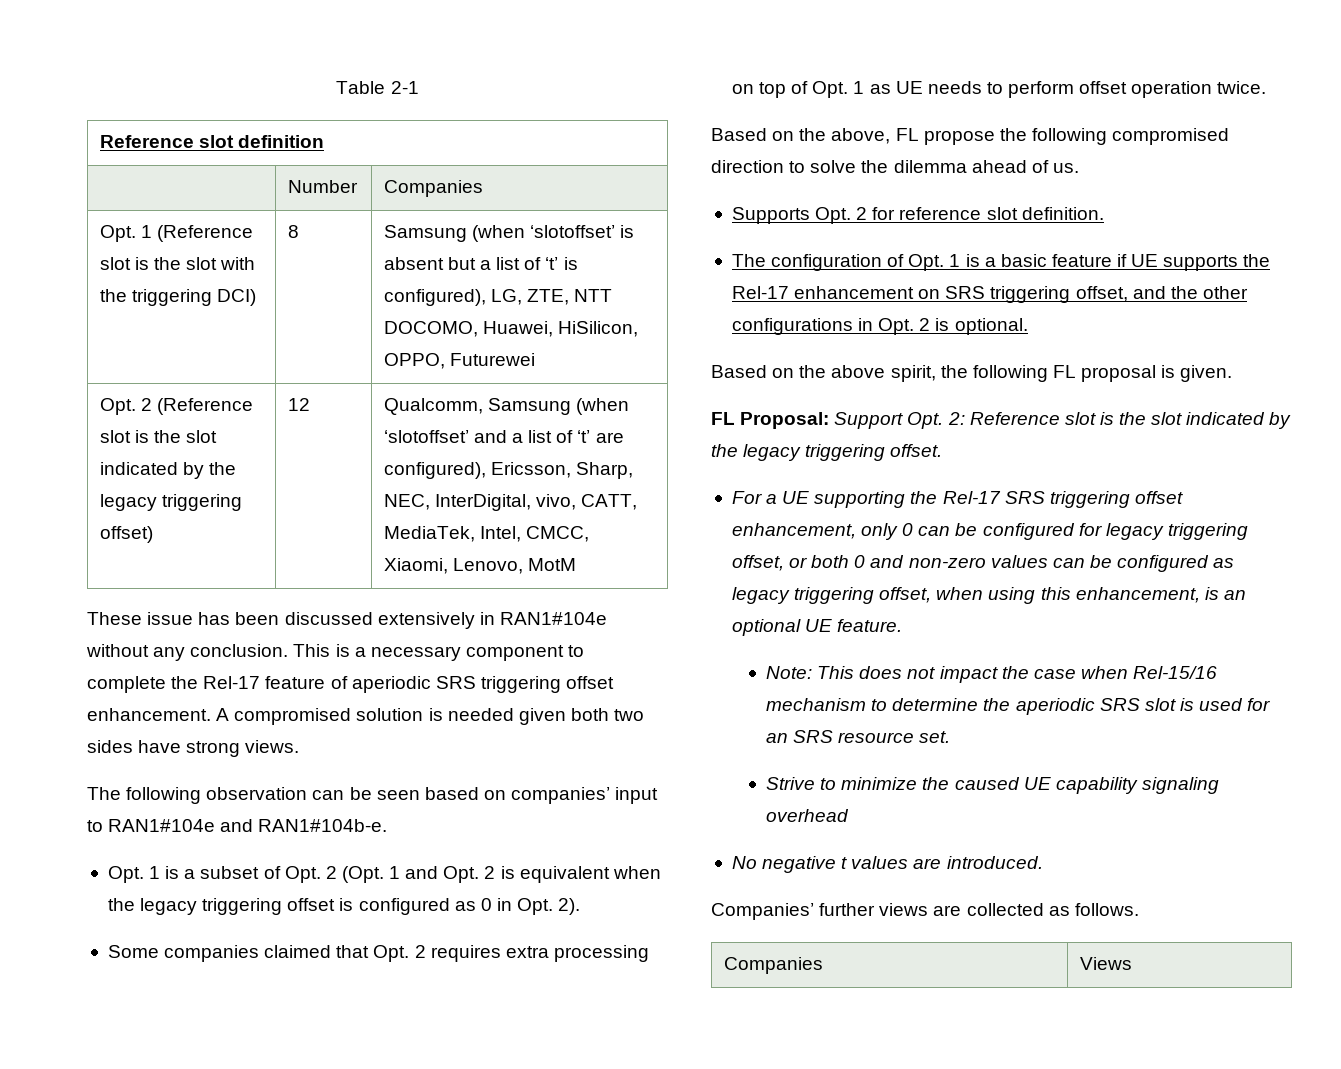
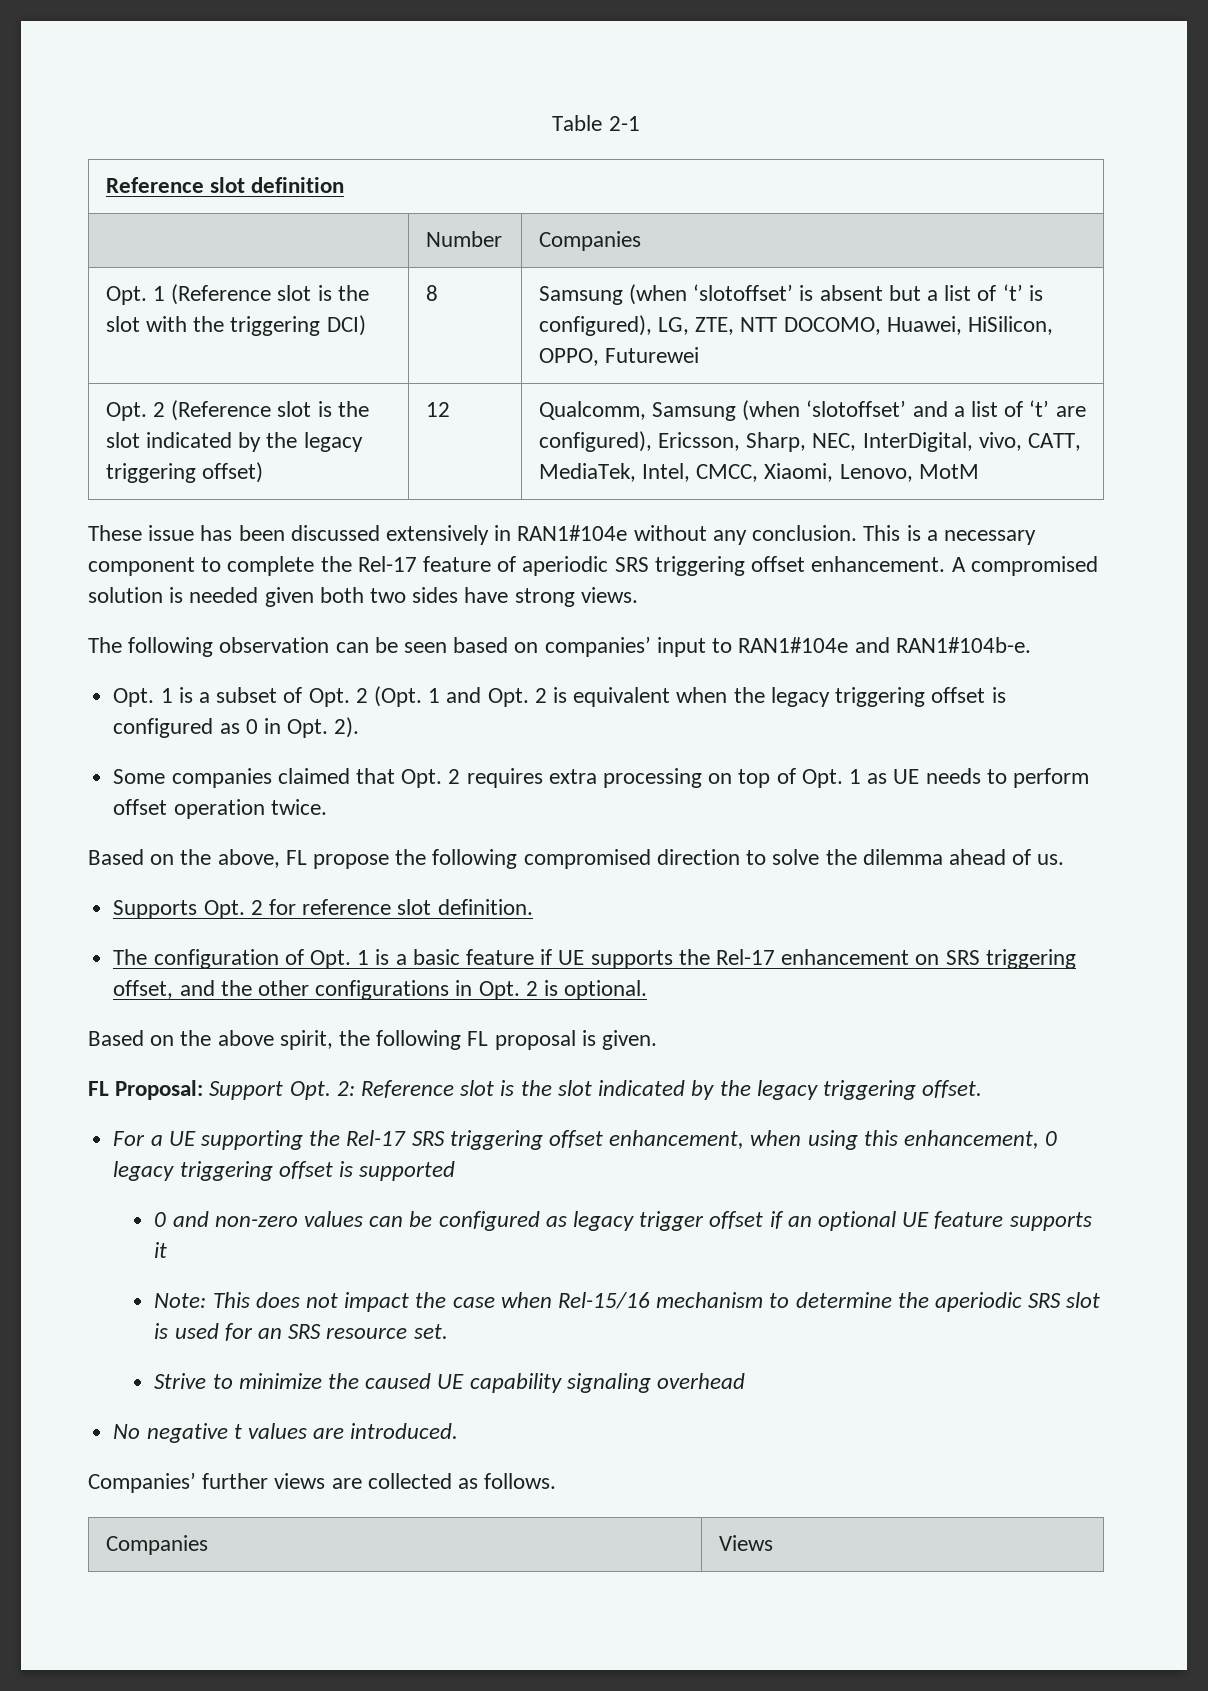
- For a UE supporting the Rel-17 SRS triggering offset enhancement, only 0 can be configured for legacy triggering offset, or both 0 and non-zero values can be configured as legacy triggering offset, when using this enhancement, is an optional UE feature.
+ For a UE supporting the Rel-17 SRS triggering offset enhancement, when using this enhancement, 0 legacy triggering offset is supported
+ 0 and non-zero values can be configured as legacy trigger offset if an optional UE feature supports it

